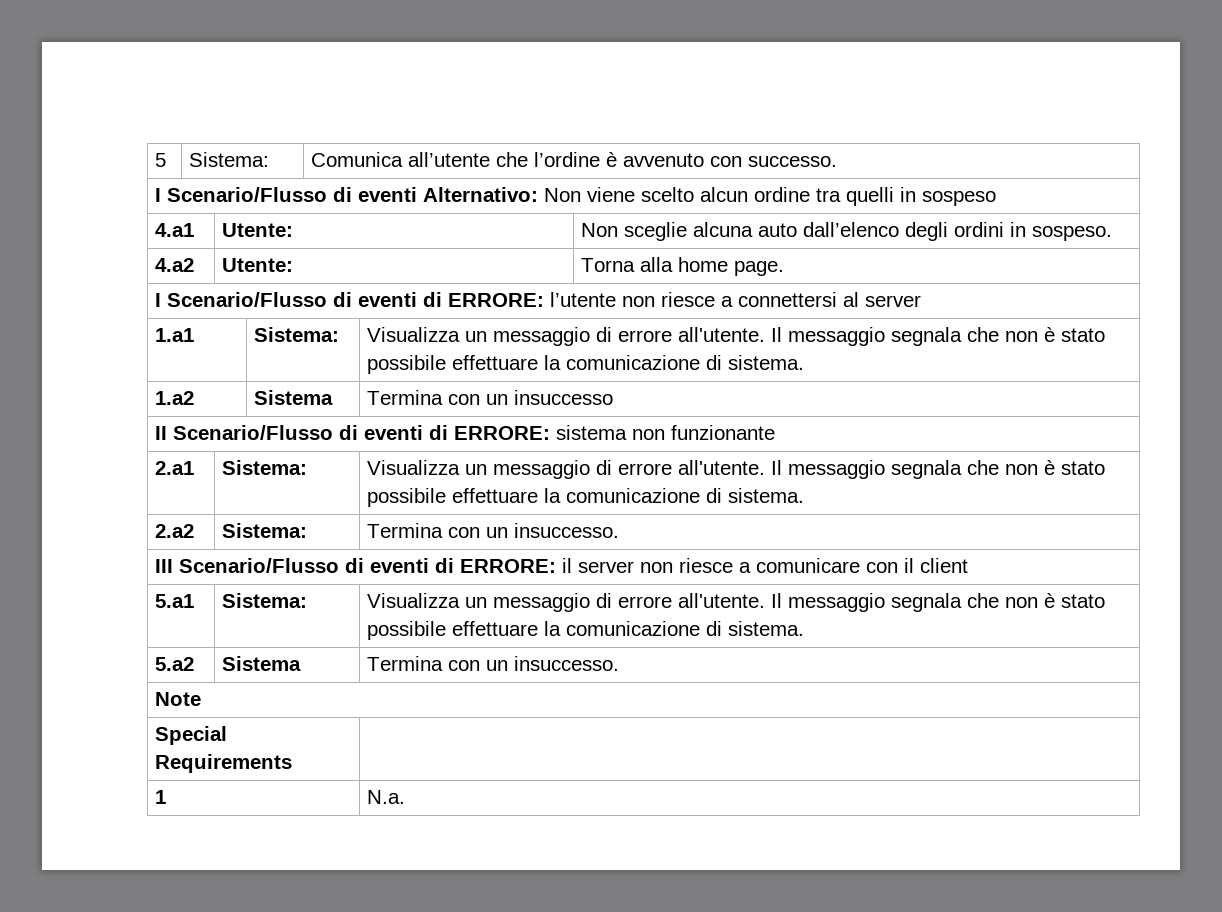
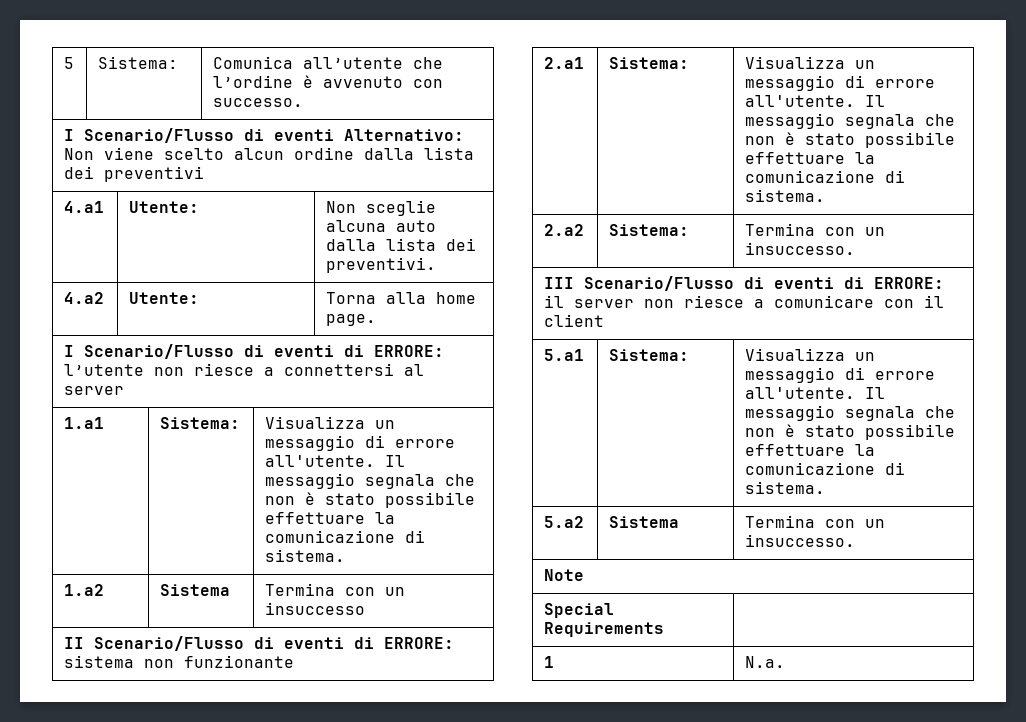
- I Scenario/Flusso di eventi Alternativo: Non viene scelto alcun ordine tra quelli in sospeso
+ I Scenario/Flusso di eventi Alternativo: Non viene scelto alcun ordine dalla lista dei preventivi
- 4.a1 | Utente: | Non sceglie alcuna auto dall’elenco degli ordini in sospeso.
+ 4.a1 | Utente: | Non sceglie alcuna auto dalla lista dei preventivi.

